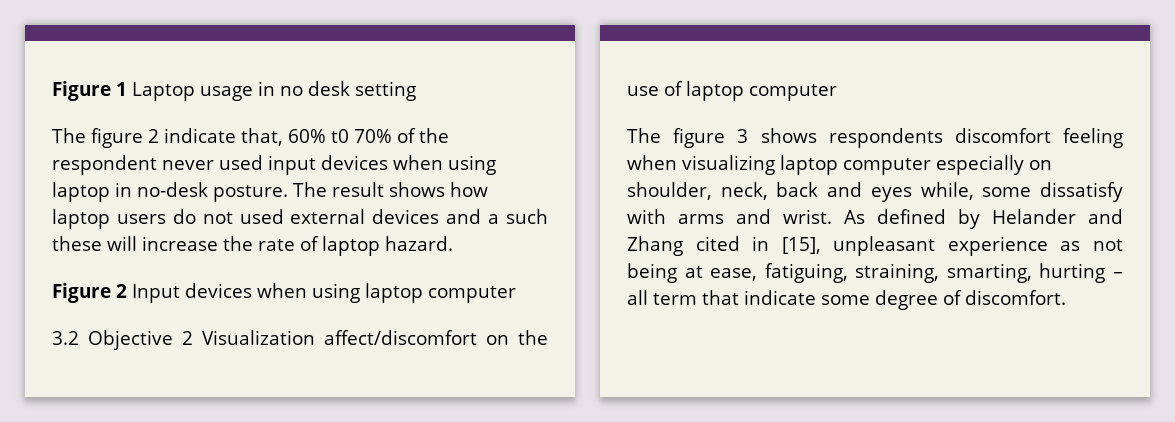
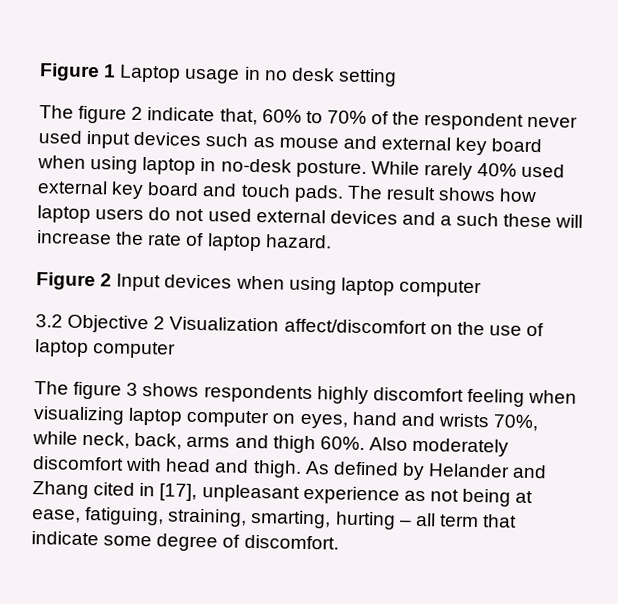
- The figure 2 indicate that, 60% t0 70% of the respondent never used input devices when using laptop in no-desk posture.
+ The figure 2 indicate that, 60% to 70% of the respondent never used input devices such as mouse and external key board when using laptop in no-desk posture.
+ While rarely 40% used external key board and touch pads.
- The figure 3 shows respondents discomfort feeling when visualizing laptop computer especially on shoulder, neck, back and eyes while, some dissatisfy with arms and wrist.
+ The figure 3 shows respondents highly discomfort feeling when visualizing laptop computer on eyes, hand and wrists 70%, while neck, back, arms and thigh 60%. Also moderately discomfort with head and thigh.
- As defined by Helander and Zhang cited in [15], unpleasant experience as not being at ease, fatiguing, straining, smarting, hurting – all term that indicate some degree of discomfort.
+ As defined by Helander and Zhang cited in [17], unpleasant experience as not being at ease, fatiguing, straining, smarting, hurting – all term that indicate some degree of discomfort.

